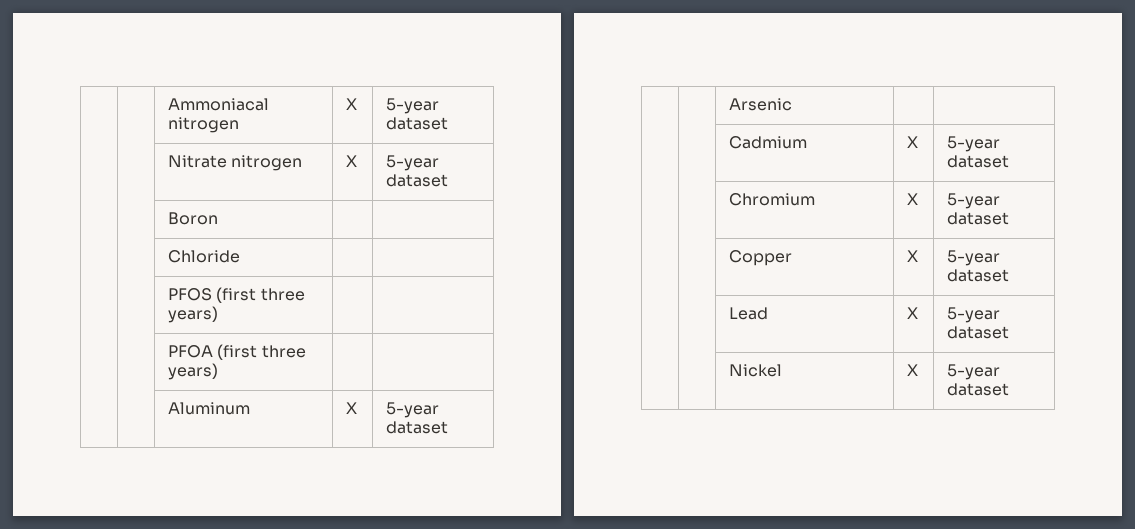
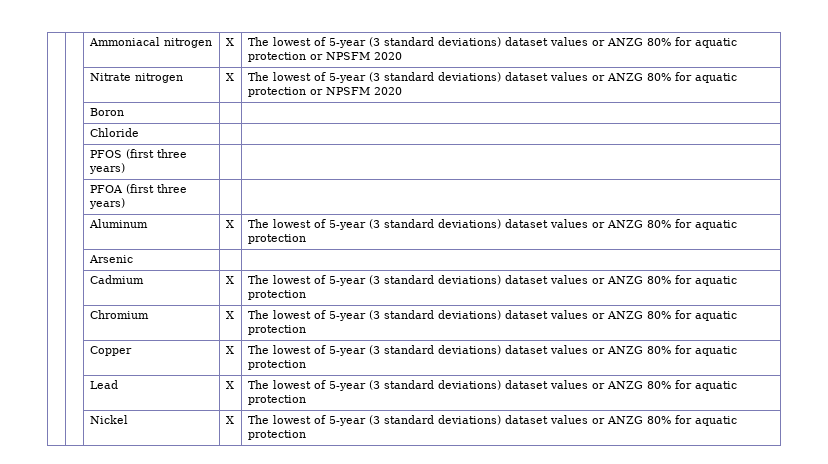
- | | Ammoniacal nitrogen | X | 5-year dataset
- | | Nitrate nitrogen | X | 5-year dataset
+ | | Ammoniacal nitrogen | X | The lowest of 5-year (3 standard deviations) dataset values or ANZG 80% for aquatic protection or NPSFM 2020
+ | | Nitrate nitrogen | X | The lowest of 5-year (3 standard deviations) dataset values or ANZG 80% for aquatic protection or NPSFM 2020
- | | Aluminum | X | 5-year dataset
+ | | Aluminum | X | The lowest of 5-year (3 standard deviations) dataset values or ANZG 80% for aquatic protection
  | | Arsenic | |
- | | Cadmium | X | 5-year dataset
- | | Chromium | X | 5-year dataset
- | | Copper | X | 5-year dataset
- | | Lead | X | 5-year dataset
- | | Nickel | X | 5-year dataset
+ | | Cadmium | X | The lowest of 5-year (3 standard deviations) dataset values or ANZG 80% for aquatic protection
+ | | Chromium | X | The lowest of 5-year (3 standard deviations) dataset values or ANZG 80% for aquatic protection
+ | | Copper | X | The lowest of 5-year (3 standard deviations) dataset values or ANZG 80% for aquatic protection
+ | | Lead | X | The lowest of 5-year (3 standard deviations) dataset values or ANZG 80% for aquatic protection
+ | | Nickel | X | The lowest of 5-year (3 standard deviations) dataset values or ANZG 80% for aquatic protection

